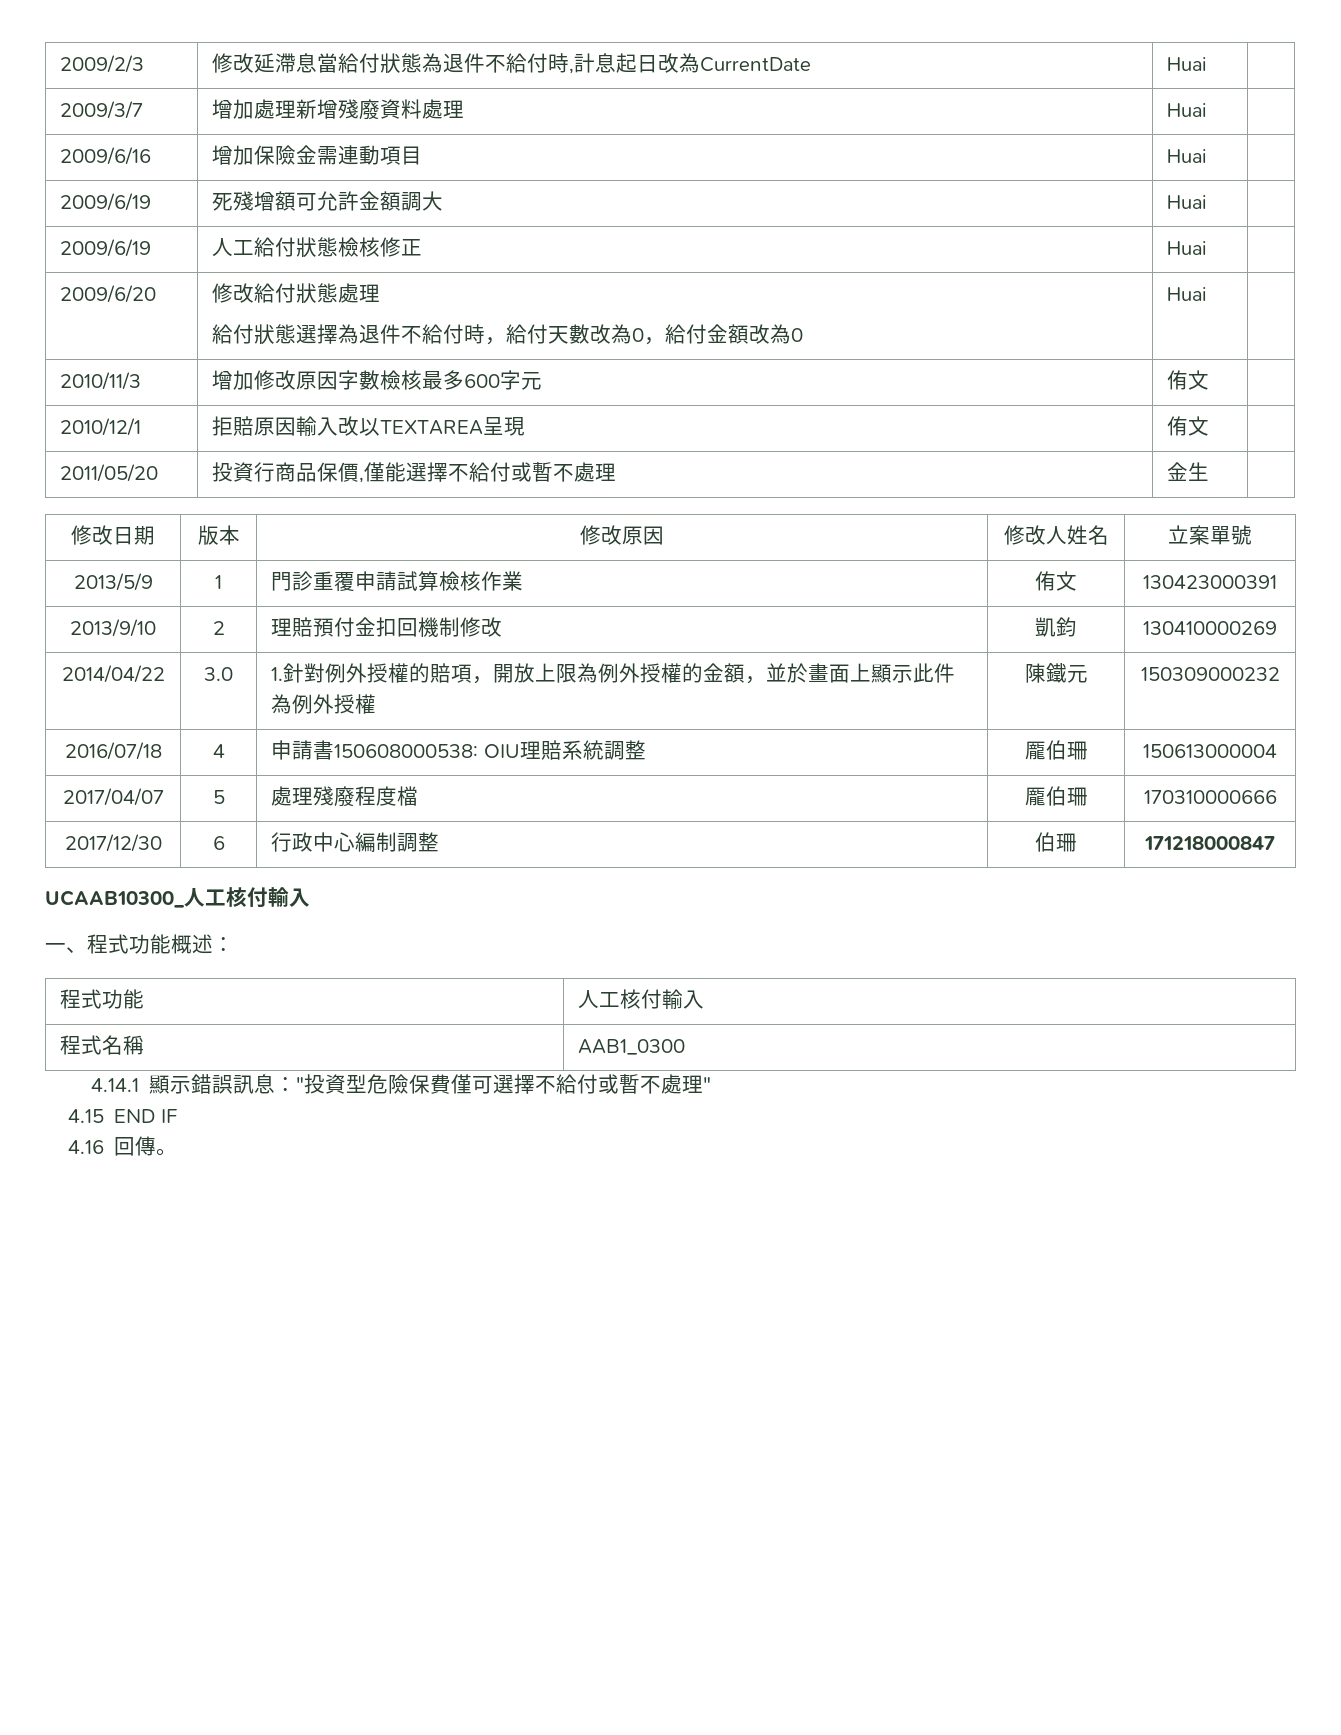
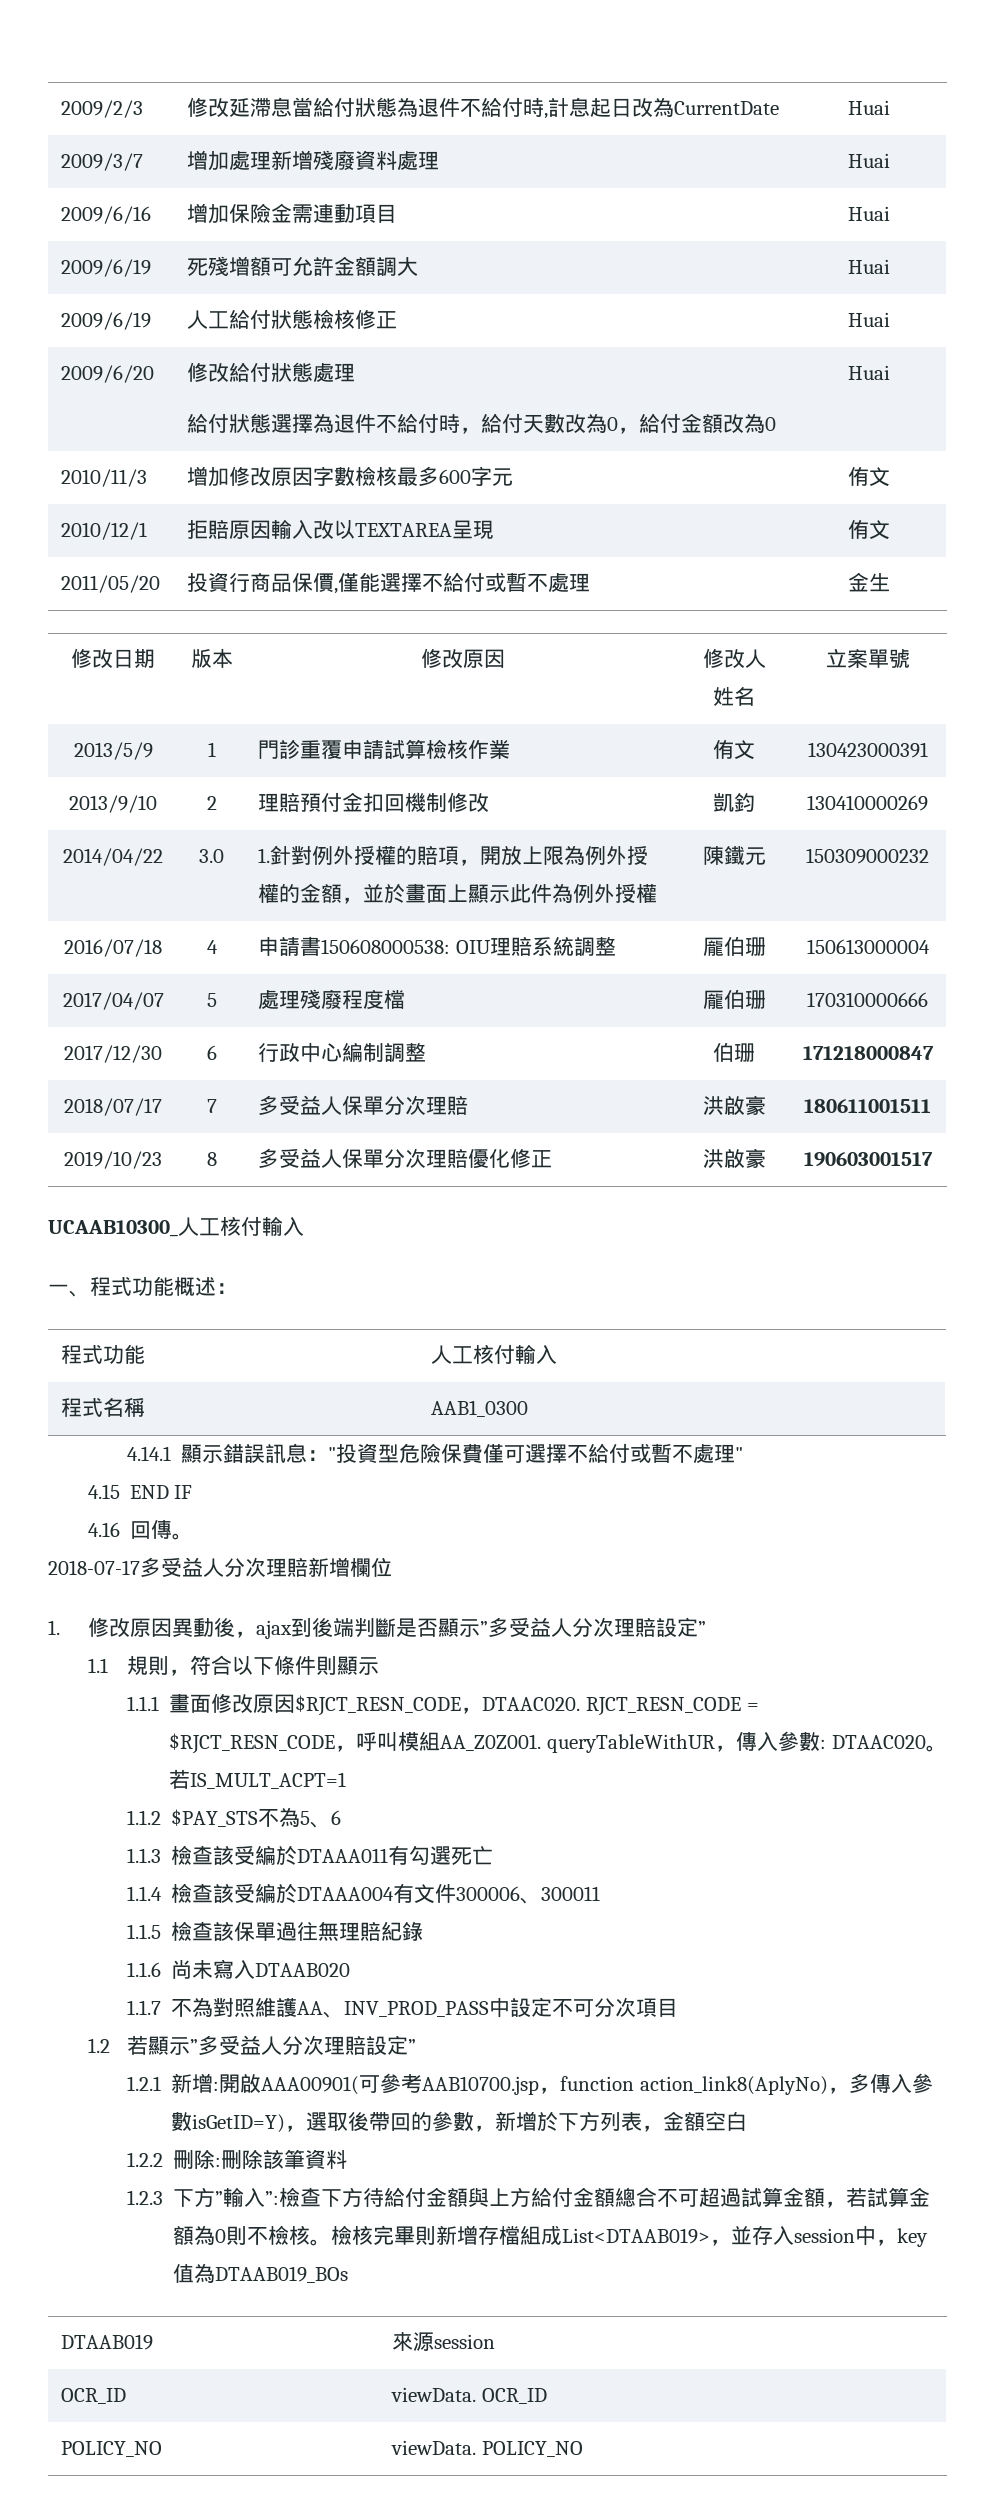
+ 2018/07/17 | 7 | 多受益人保單分次理賠 | 洪啟豪 | 180611001511
+ 2019/10/23 | 8 | 多受益人保單分次理賠優化修正 | 洪啟豪 | 190603001517
+ 2018-07-17多受益人分次理賠新增欄位
+ 1.修改原因異動後，ajax到後端判斷是否顯示”多受益人分次理賠設定”
+ 1.1規則，符合以下條件則顯示
+ 1.1.1畫面修改原因$RJCT_RESN_CODE，DTAAC020. RJCT_RESN_CODE = $RJCT_RESN_CODE，呼叫模組AA_Z0Z001. queryTableWithUR，傳入參數: DTAAC020。若IS_MULT_ACPT=1
+ 1.1.2 $PAY_STS不為5、6
+ 1.1.3檢查該受編於DTAAA011有勾選死亡
+ 1.1.4檢查該受編於DTAAA004有文件300006、300011
+ 1.1.5檢查該保單過往無理賠紀錄
+ 1.1.6尚未寫入DTAAB020
+ 1.1.7不為對照維護AA、INV_PROD_PASS中設定不可分次項目
+ 1.2若顯示”多受益人分次理賠設定”
+ 1.2.1新增:開啟AAA00901(可參考AAB10700.jsp，function action_link8(AplyNo)，多傳入參數isGetID=Y)，選取後帶回的參數，新增於下方列表，金額空白
+ 1.2.2刪除:刪除該筆資料
+ 1.2.3下方”輸入”:檢查下方待給付金額與上方給付金額總合不可超過試算金額，若試算金額為0則不檢核。檢核完畢則新增存檔組成List<DTAAB019>，並存入session中，key值為DTAAB019_BOs
+ DTAAB019 | 來源session
+ OCR_ID | viewData. OCR_ID
+ POLICY_NO | viewData. POLICY_NO

